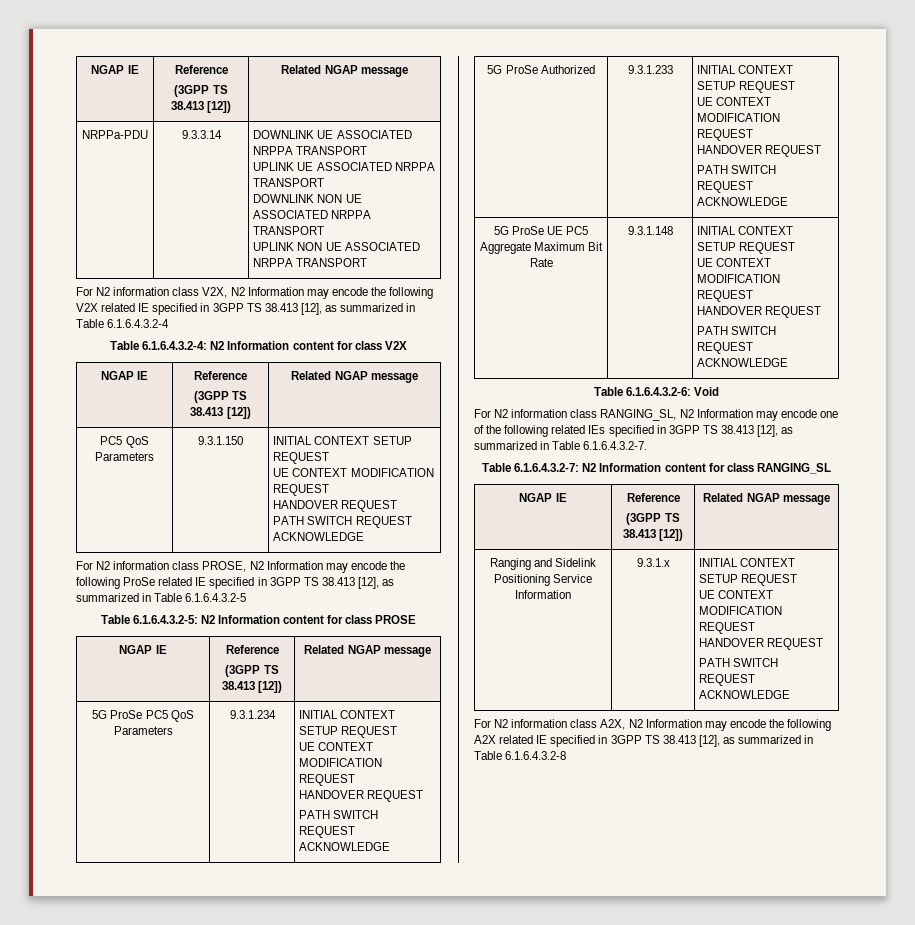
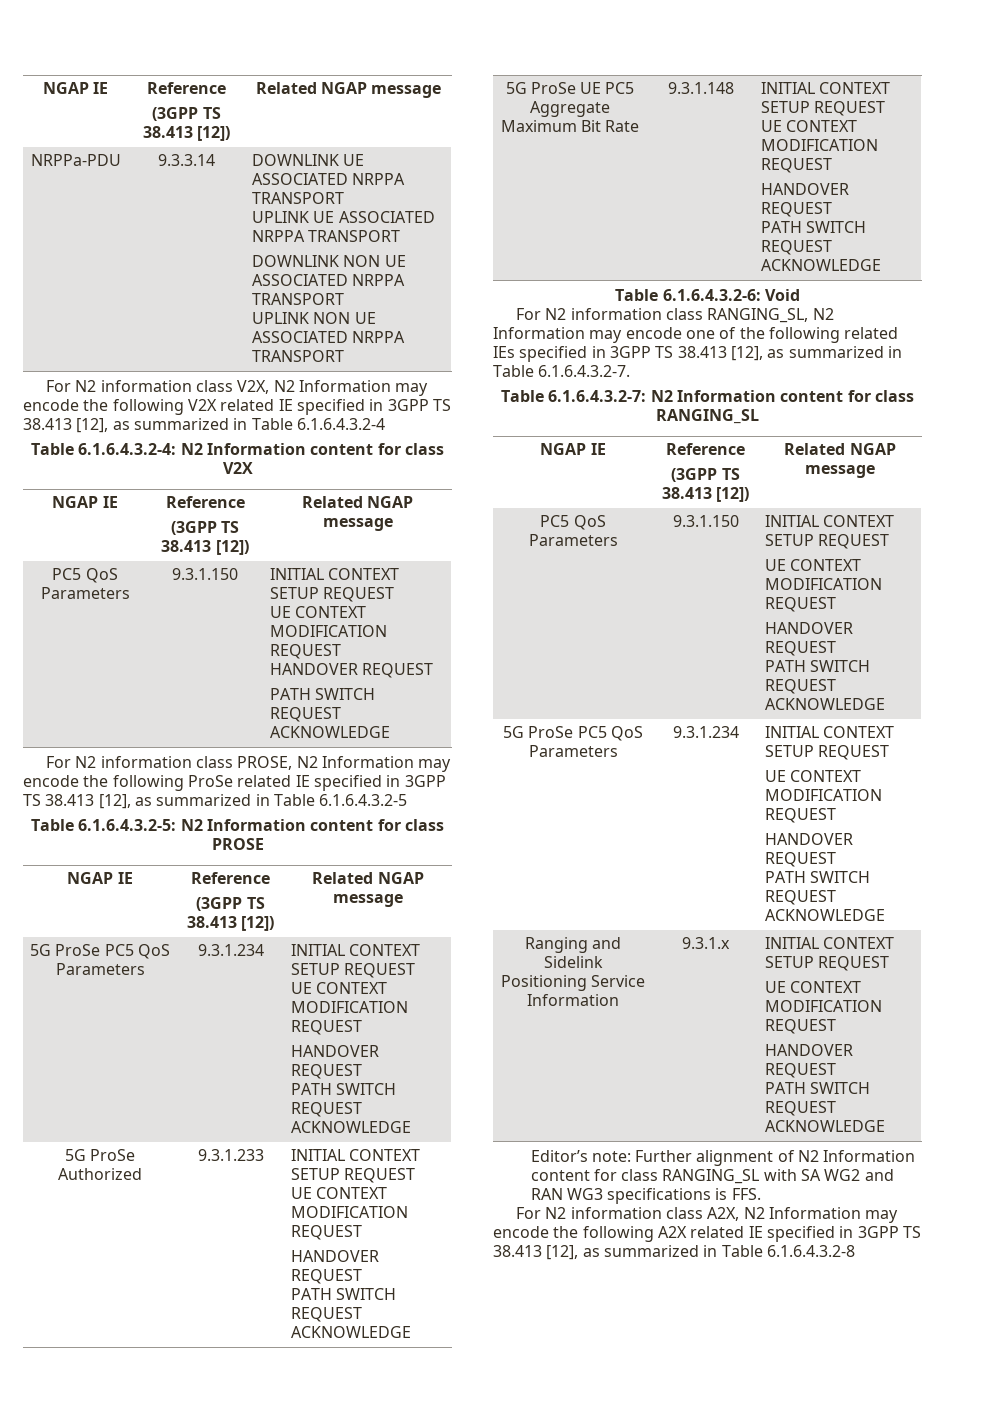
  Table 6.1.6.4.3.2-7: N2 Information content for class RANGING_SL
  NGAP IE | Reference
  (3GPP TS 38.413 [12]) | Related NGAP message
+ PC5 QoS Parameters | 9.3.1.150 | INITIAL CONTEXT SETUP REQUEST
+ UE CONTEXT MODIFICATION REQUEST
+ HANDOVER REQUEST
+ PATH SWITCH REQUEST ACKNOWLEDGE
+ 5G ProSe PC5 QoS Parameters | 9.3.1.234 | INITIAL CONTEXT SETUP REQUEST
+ UE CONTEXT MODIFICATION REQUEST
+ HANDOVER REQUEST
+ PATH SWITCH REQUEST ACKNOWLEDGE
+ Editor’s note: Further alignment of N2 Information content for class RANGING_SL with SA WG2 and RAN WG3 specifications is FFS.

